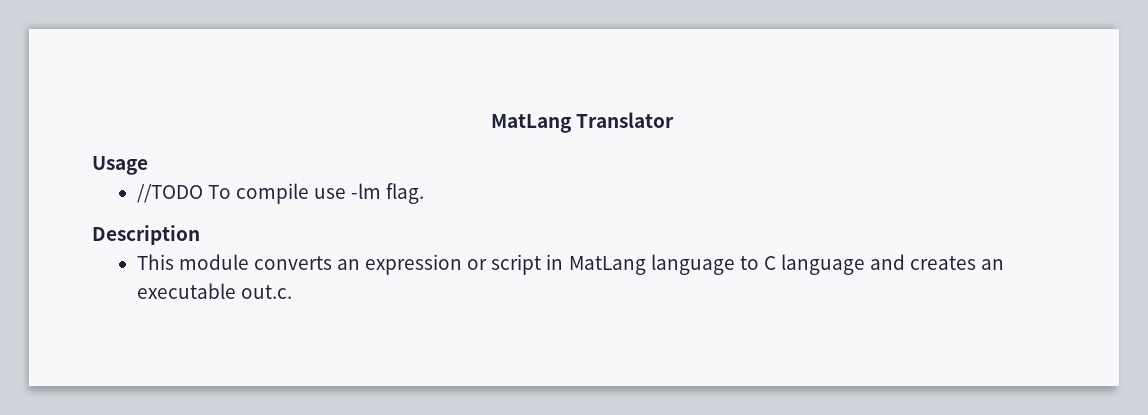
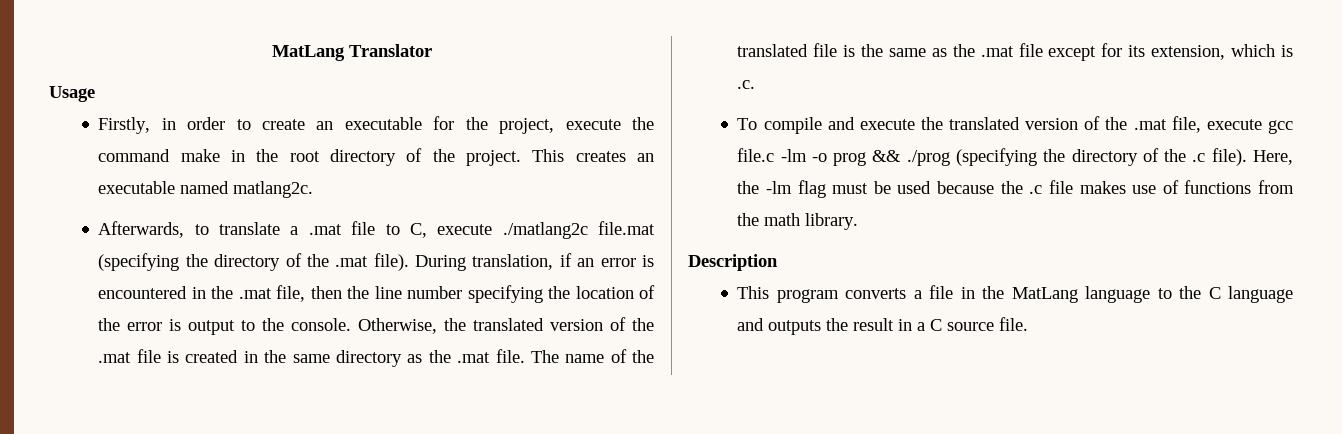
- //TODO To compile use -lm flag.
+ Firstly, in order to create an executable for the project, execute the command make in the root directory of the project. This creates an executable named matlang2c.
+ Afterwards, to translate a .mat file to C, execute ./matlang2c file.mat (specifying the directory of the .mat file). During translation, if an error is encountered in the .mat file, then the line number specifying the location of the error is output to the console. Otherwise, the translated version of the .mat file is created in the same directory as the .mat file. The name of the translated file is the same as the .mat file except for its extension, which is .c.
+ To compile and execute the translated version of the .mat file, execute gcc file.c -lm -o prog && ./prog (specifying the directory of the .c file). Here, the -lm flag must be used because the .c file makes use of functions from the math library.
  Description
- This module converts an expression or script in MatLang language to C language and creates an executable out.c.
+ This program converts a file in the MatLang language to the C language and outputs the result in a C source file.

